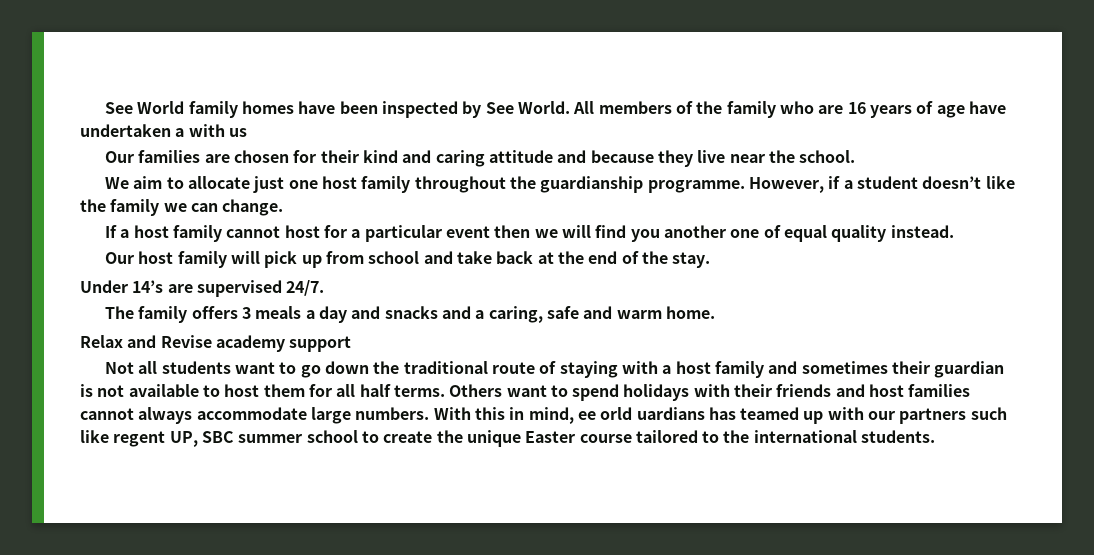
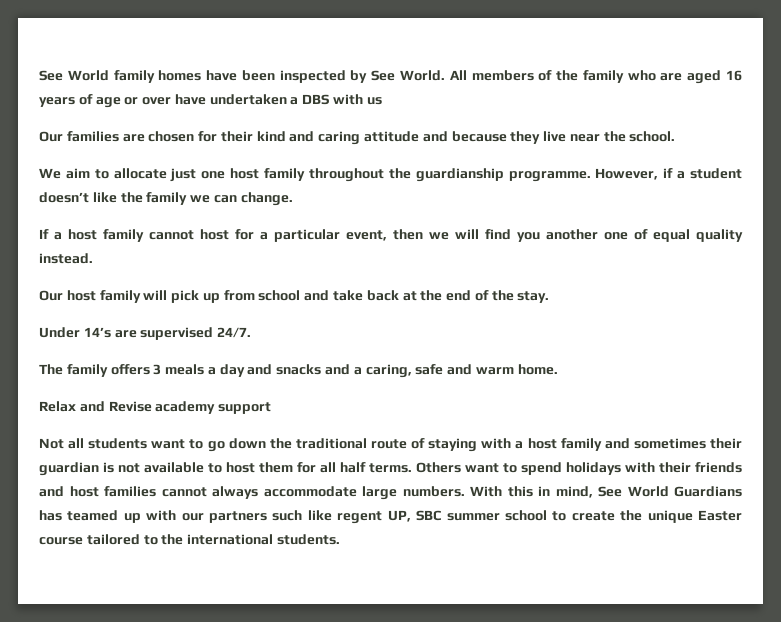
- All members of the family who are 16 years of age have undertaken a with us
+ All members of the family who are aged 16 years of age or over have undertaken a DBS with us
- If a host family cannot host for a particular event then we will find you another one of equal quality instead.
+ If a host family cannot host for a particular event, then we will find you another one of equal quality instead.
- With this in mind, ee orld uardians has teamed up with our partners such like regent UP, SBC summer school to create the unique Easter course tailored to the international students.
+ With this in mind, See World Guardians has teamed up with our partners such like regent UP, SBC summer school to create the unique Easter course tailored to the international students.

